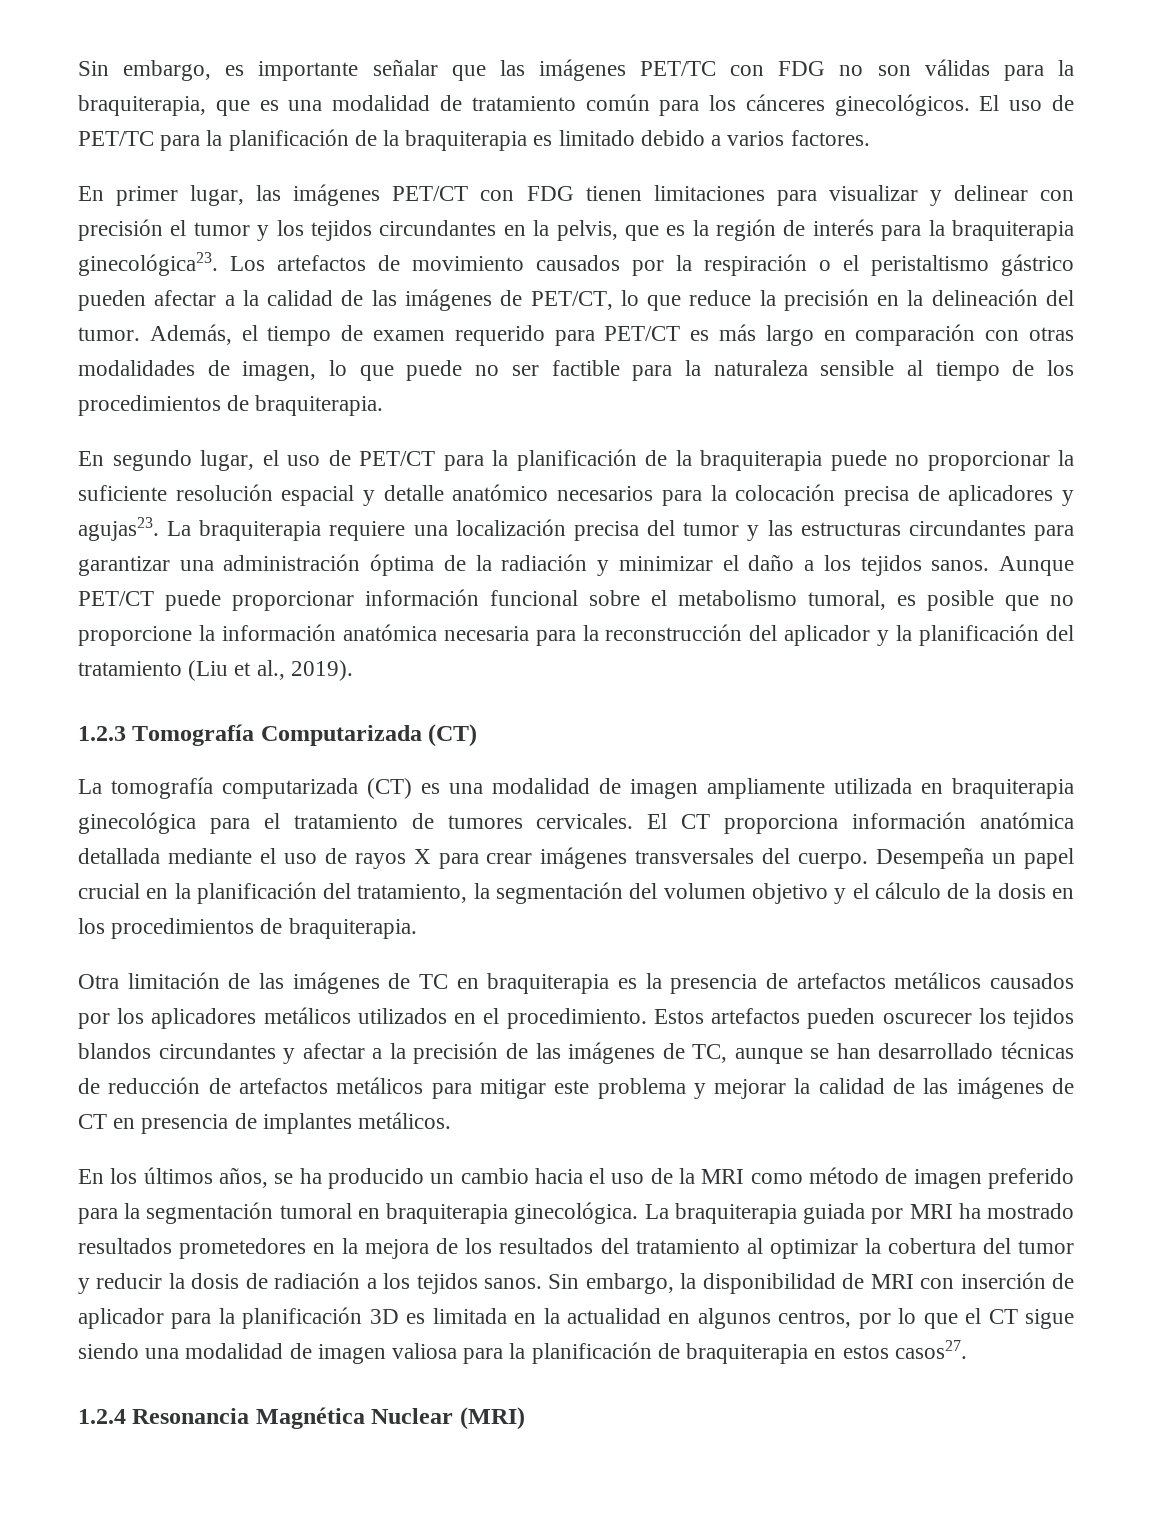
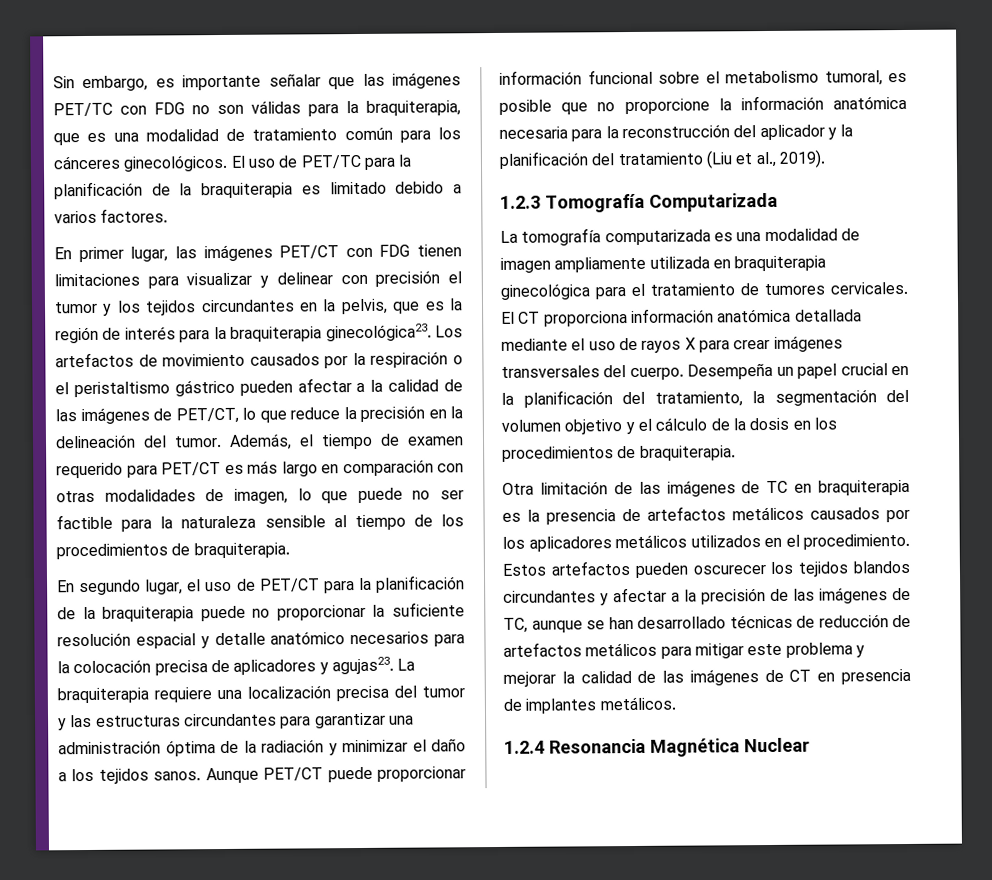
- 1.2.3 Tomografía Computarizada (CT)
+ 1.2.3 Tomografía Computarizada
- La tomografía computarizada (CT) es una modalidad de imagen ampliamente utilizada en braquiterapia ginecológica para el tratamiento de tumores cervicales.
+ La tomografía computarizada es una modalidad de imagen ampliamente utilizada en braquiterapia ginecológica para el tratamiento de tumores cervicales.
- En los últimos años, se ha producido un cambio hacia el uso de la MRI como método de imagen preferido para la segmentación tumoral en braquiterapia ginecológica. La braquiterapia guiada por MRI ha mostrado resultados prometedores en la mejora de los resultados del tratamiento al optimizar la cobertura del tumor y reducir la dosis de radiación a los tejidos sanos. Sin embargo, la disponibilidad de MRI con inserción de aplicador para la planificación 3D es limitada en la actualidad en algunos centros, por lo que el CT sigue siendo una modalidad de imagen valiosa para la planificación de braquiterapia en estos casos27.
- 1.2.4 Resonancia Magnética Nuclear (MRI)
+ 1.2.4 Resonancia Magnética Nuclear

